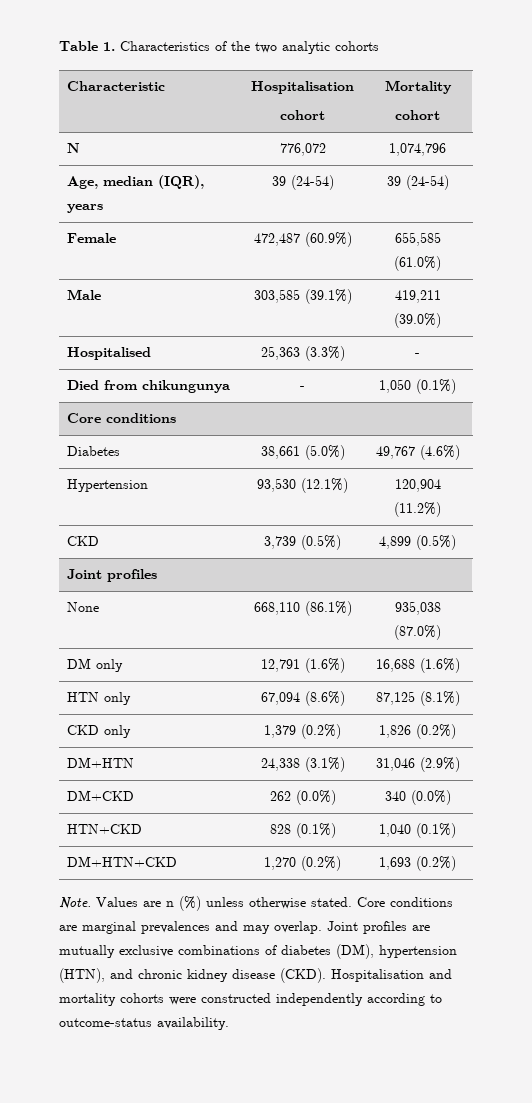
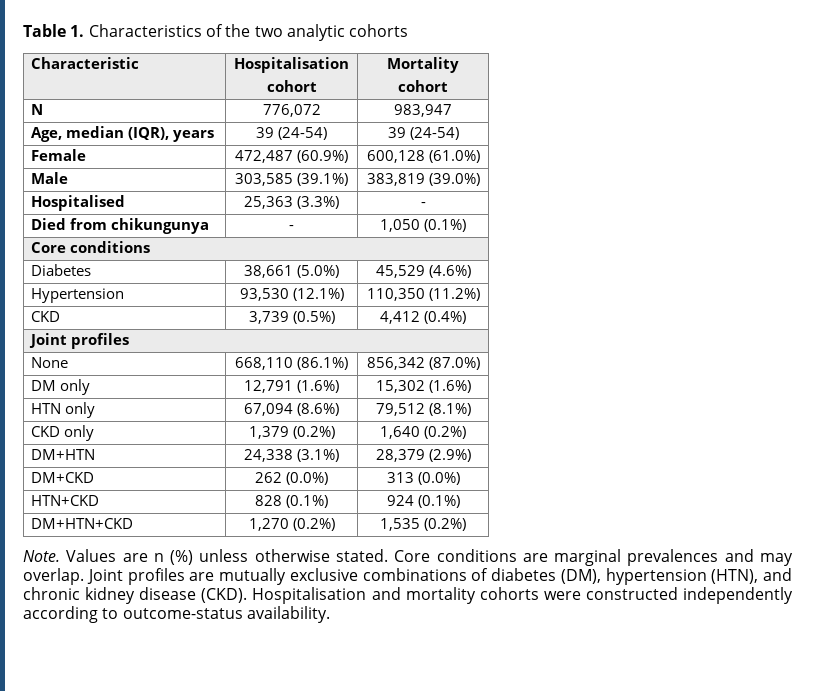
- N | 776,072 | 1,074,796
+ N | 776,072 | 983,947
- Female | 472,487 (60.9%) | 655,585 (61.0%)
+ Female | 472,487 (60.9%) | 600,128 (61.0%)
- Male | 303,585 (39.1%) | 419,211 (39.0%)
+ Male | 303,585 (39.1%) | 383,819 (39.0%)
- Diabetes | 38,661 (5.0%) | 49,767 (4.6%)
+ Diabetes | 38,661 (5.0%) | 45,529 (4.6%)
- Hypertension | 93,530 (12.1%) | 120,904 (11.2%)
+ Hypertension | 93,530 (12.1%) | 110,350 (11.2%)
- CKD | 3,739 (0.5%) | 4,899 (0.5%)
+ CKD | 3,739 (0.5%) | 4,412 (0.4%)
- None | 668,110 (86.1%) | 935,038 (87.0%)
+ None | 668,110 (86.1%) | 856,342 (87.0%)
- DM only | 12,791 (1.6%) | 16,688 (1.6%)
+ DM only | 12,791 (1.6%) | 15,302 (1.6%)
- HTN only | 67,094 (8.6%) | 87,125 (8.1%)
+ HTN only | 67,094 (8.6%) | 79,512 (8.1%)
- CKD only | 1,379 (0.2%) | 1,826 (0.2%)
+ CKD only | 1,379 (0.2%) | 1,640 (0.2%)
- DM+HTN | 24,338 (3.1%) | 31,046 (2.9%)
+ DM+HTN | 24,338 (3.1%) | 28,379 (2.9%)
- DM+CKD | 262 (0.0%) | 340 (0.0%)
+ DM+CKD | 262 (0.0%) | 313 (0.0%)
- HTN+CKD | 828 (0.1%) | 1,040 (0.1%)
+ HTN+CKD | 828 (0.1%) | 924 (0.1%)
- DM+HTN+CKD | 1,270 (0.2%) | 1,693 (0.2%)
+ DM+HTN+CKD | 1,270 (0.2%) | 1,535 (0.2%)

